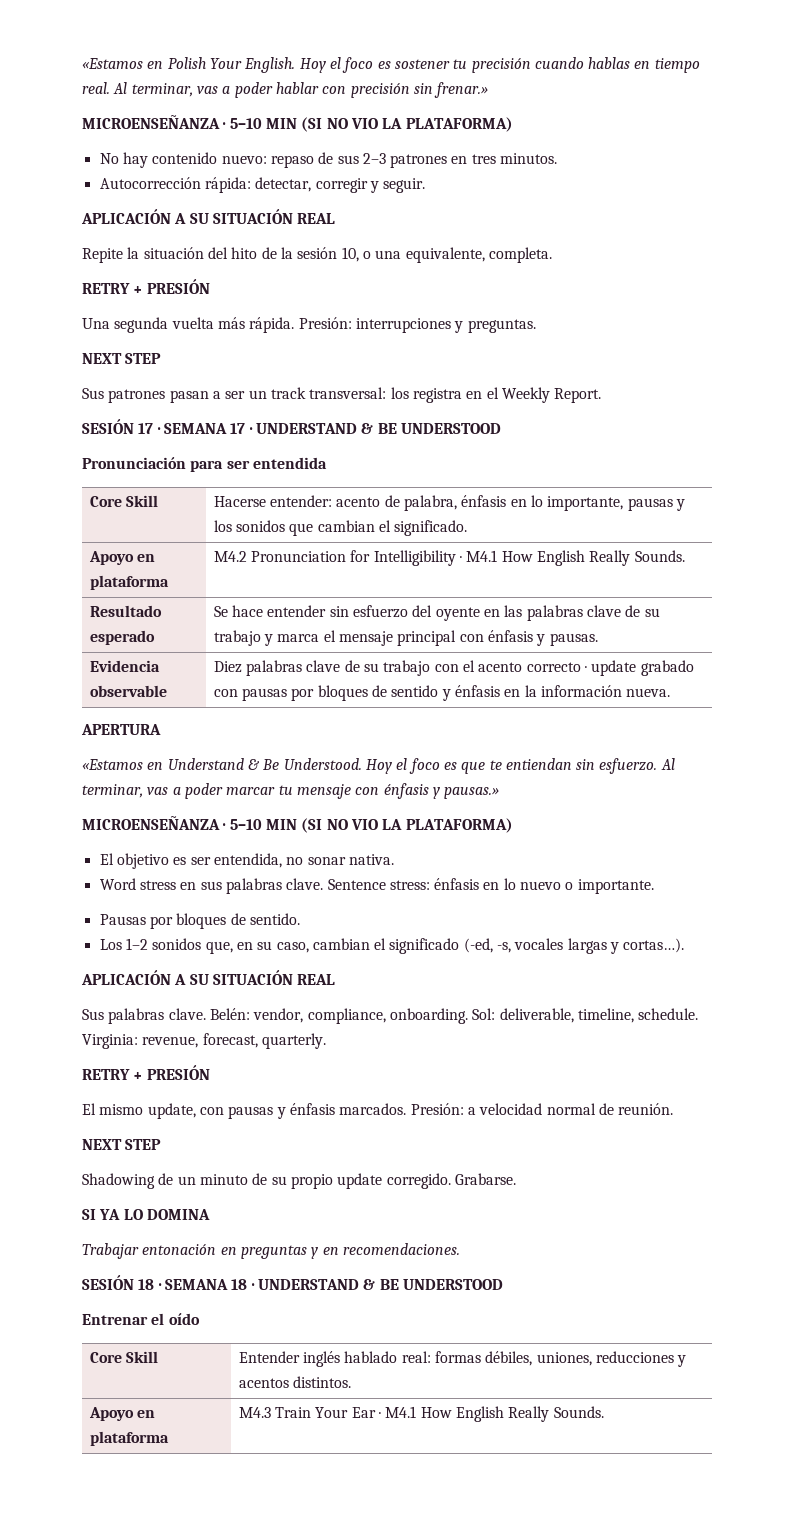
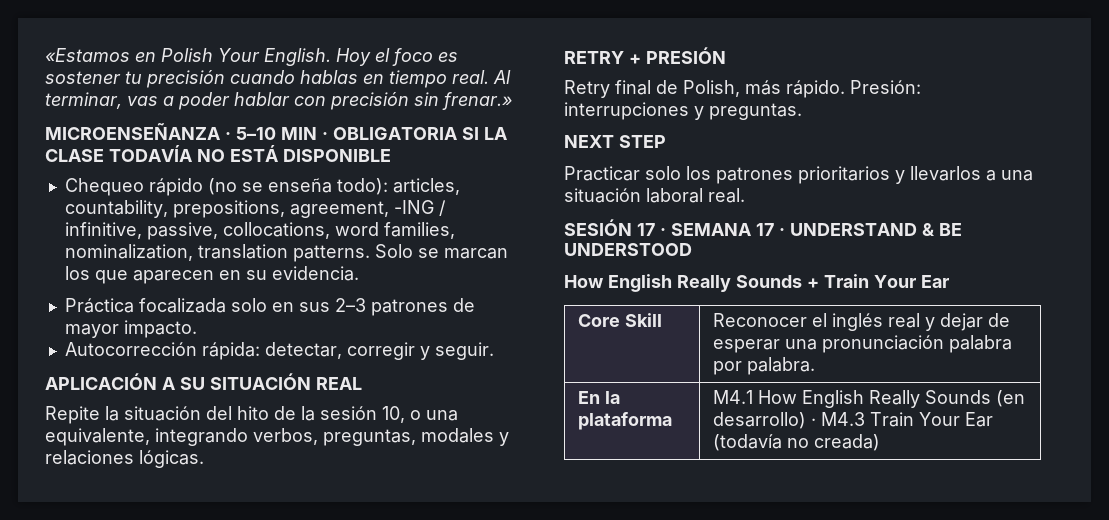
  Al terminar, vas a poder hablar con precisión sin frenar.»
- MICROENSEÑANZA · 5–10 MIN (SI NO VIO LA PLATAFORMA)
- No hay contenido nuevo: repaso de sus 2–3 patrones en tres minutos.
+ MICROENSEÑANZA · 5–10 MIN · OBLIGATORIA SI LA CLASE TODAVÍA NO ESTÁ DISPONIBLE
+ Chequeo rápido (no se enseña todo): articles, countability, prepositions, agreement, -ING / infinitive, passive, collocations, word families, nominalization, translation patterns. Solo se marcan los que aparecen en su evidencia.
+ Práctica focalizada solo en sus 2–3 patrones de mayor impacto.
- Repite la situación del hito de la sesión 10, o una equivalente, completa.
+ Repite la situación del hito de la sesión 10, o una equivalente, integrando verbos, preguntas, modales y relaciones lógicas.
  RETRY + PRESIÓN
- Una segunda vuelta más rápida.
+ Retry final de Polish, más rápido.
- Sus patrones pasan a ser un track transversal: los registra en el Weekly Report.
+ Practicar solo los patrones prioritarios y llevarlos a una situación laboral real.
- Pronunciación para ser entendida
- Core Skill | Hacerse entender: acento de palabra, énfasis en lo importante, pausas y los sonidos que cambian el significado.
- Apoyo en plataforma | M4.2 Pronunciation for Intelligibility · M4.1 How English Really Sounds.
- Resultado esperado | Se hace entender sin esfuerzo del oyente en las palabras clave de su trabajo y marca el mensaje principal con énfasis y pausas.
- Evidencia observable | Diez palabras clave de su trabajo con el acento correcto · update grabado con pausas por bloques de sentido y énfasis en la información nueva.
- APERTURA
- «Estamos en Understand & Be Understood. Hoy el foco es que te entiendan sin esfuerzo. Al terminar, vas a poder marcar tu mensaje con énfasis y pausas.»
- MICROENSEÑANZA · 5–10 MIN (SI NO VIO LA PLATAFORMA)
- El objetivo es ser entendida, no sonar nativa.
- Word stress en sus palabras clave. Sentence stress: énfasis en lo nuevo o importante.
- Pausas por bloques de sentido.
- Los 1–2 sonidos que, en su caso, cambian el significado (-ed, -s, vocales largas y cortas…).
- APLICACIÓN A SU SITUACIÓN REAL
- Sus palabras clave. Belén: vendor, compliance, onboarding. Sol: deliverable, timeline, schedule. Virginia: revenue, forecast, quarterly.
- RETRY + PRESIÓN
- El mismo update, con pausas y énfasis marcados. Presión: a velocidad normal de reunión.
- NEXT STEP
- Shadowing de un minuto de su propio update corregido. Grabarse.
- SI YA LO DOMINA
- Trabajar entonación en preguntas y en recomendaciones.
- SESIÓN 18 · SEMANA 18 · UNDERSTAND & BE UNDERSTOOD
- Entrenar el oído
- Core Skill | Entender inglés hablado real: formas débiles, uniones, reducciones y acentos distintos.
- Apoyo en plataforma | M4.3 Train Your Ear · M4.1 How English Really Sounds.
+ How English Really Sounds + Train Your Ear
+ Core Skill | Reconocer el inglés real y dejar de esperar una pronunciación palabra por palabra.
+ En la plataforma | M4.1 How English Really Sounds (en desarrollo) · M4.3 Train Your Ear (todavía no creada)

